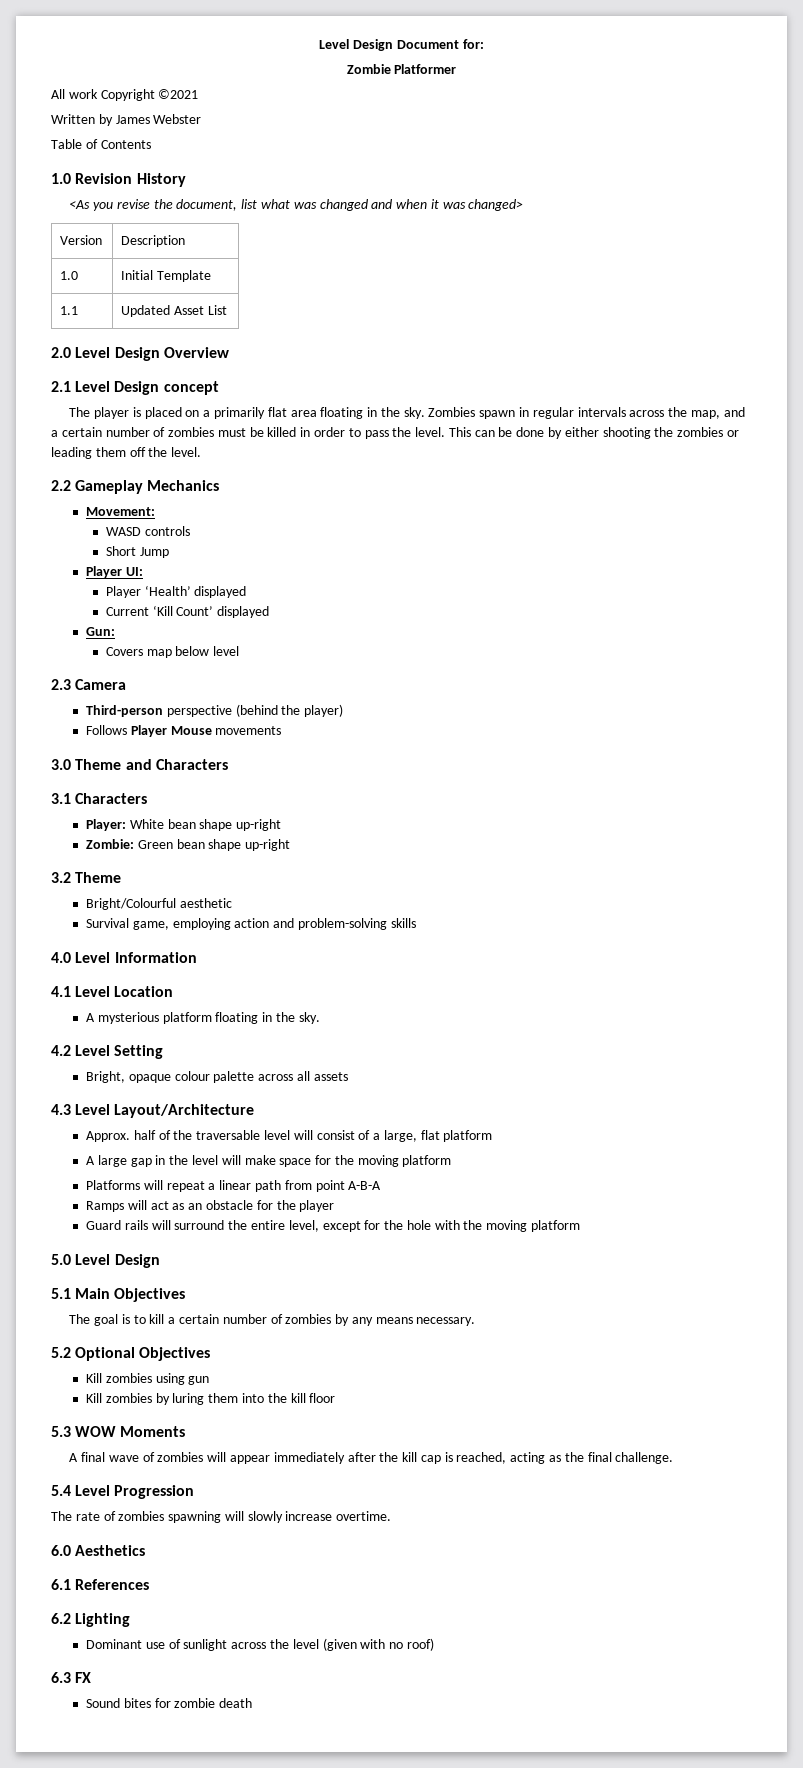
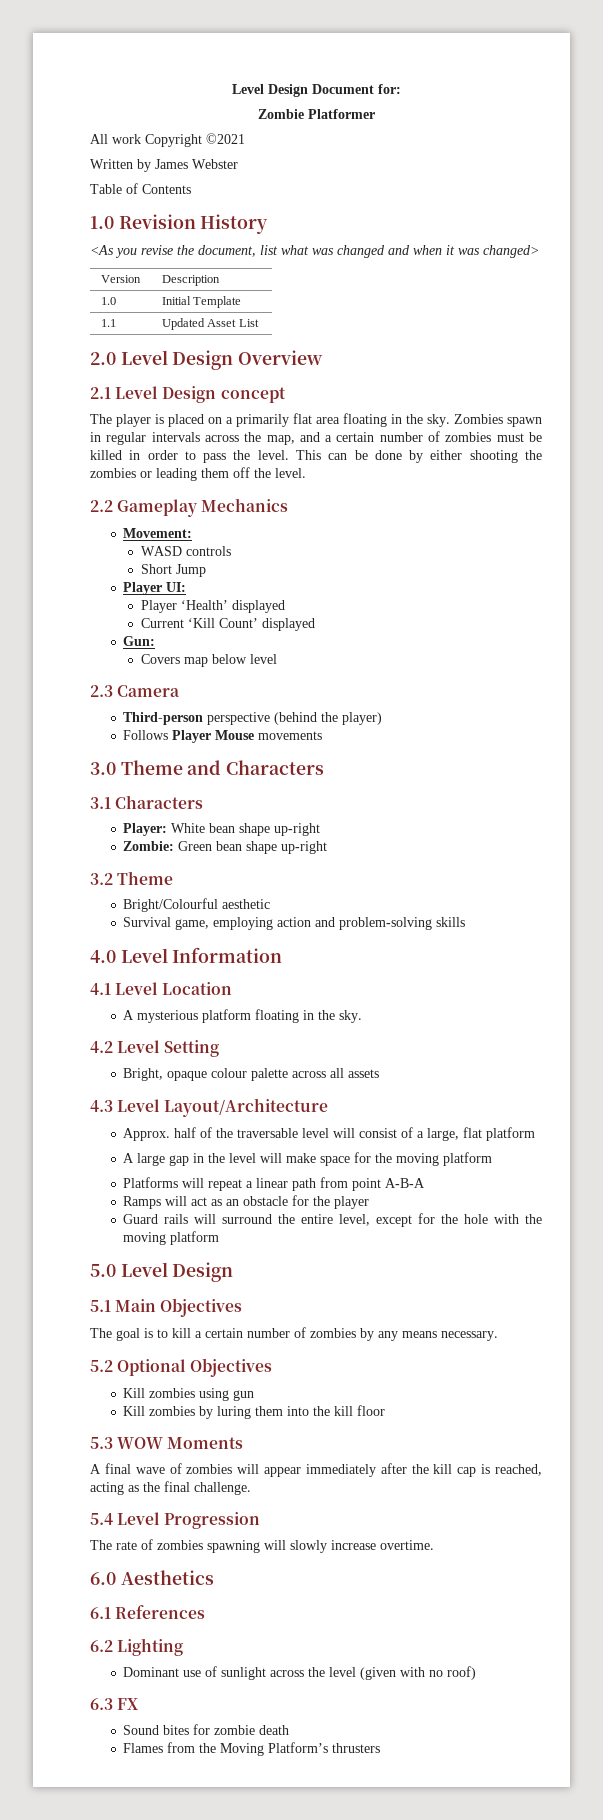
+ Flames from the Moving Platform’s thrusters

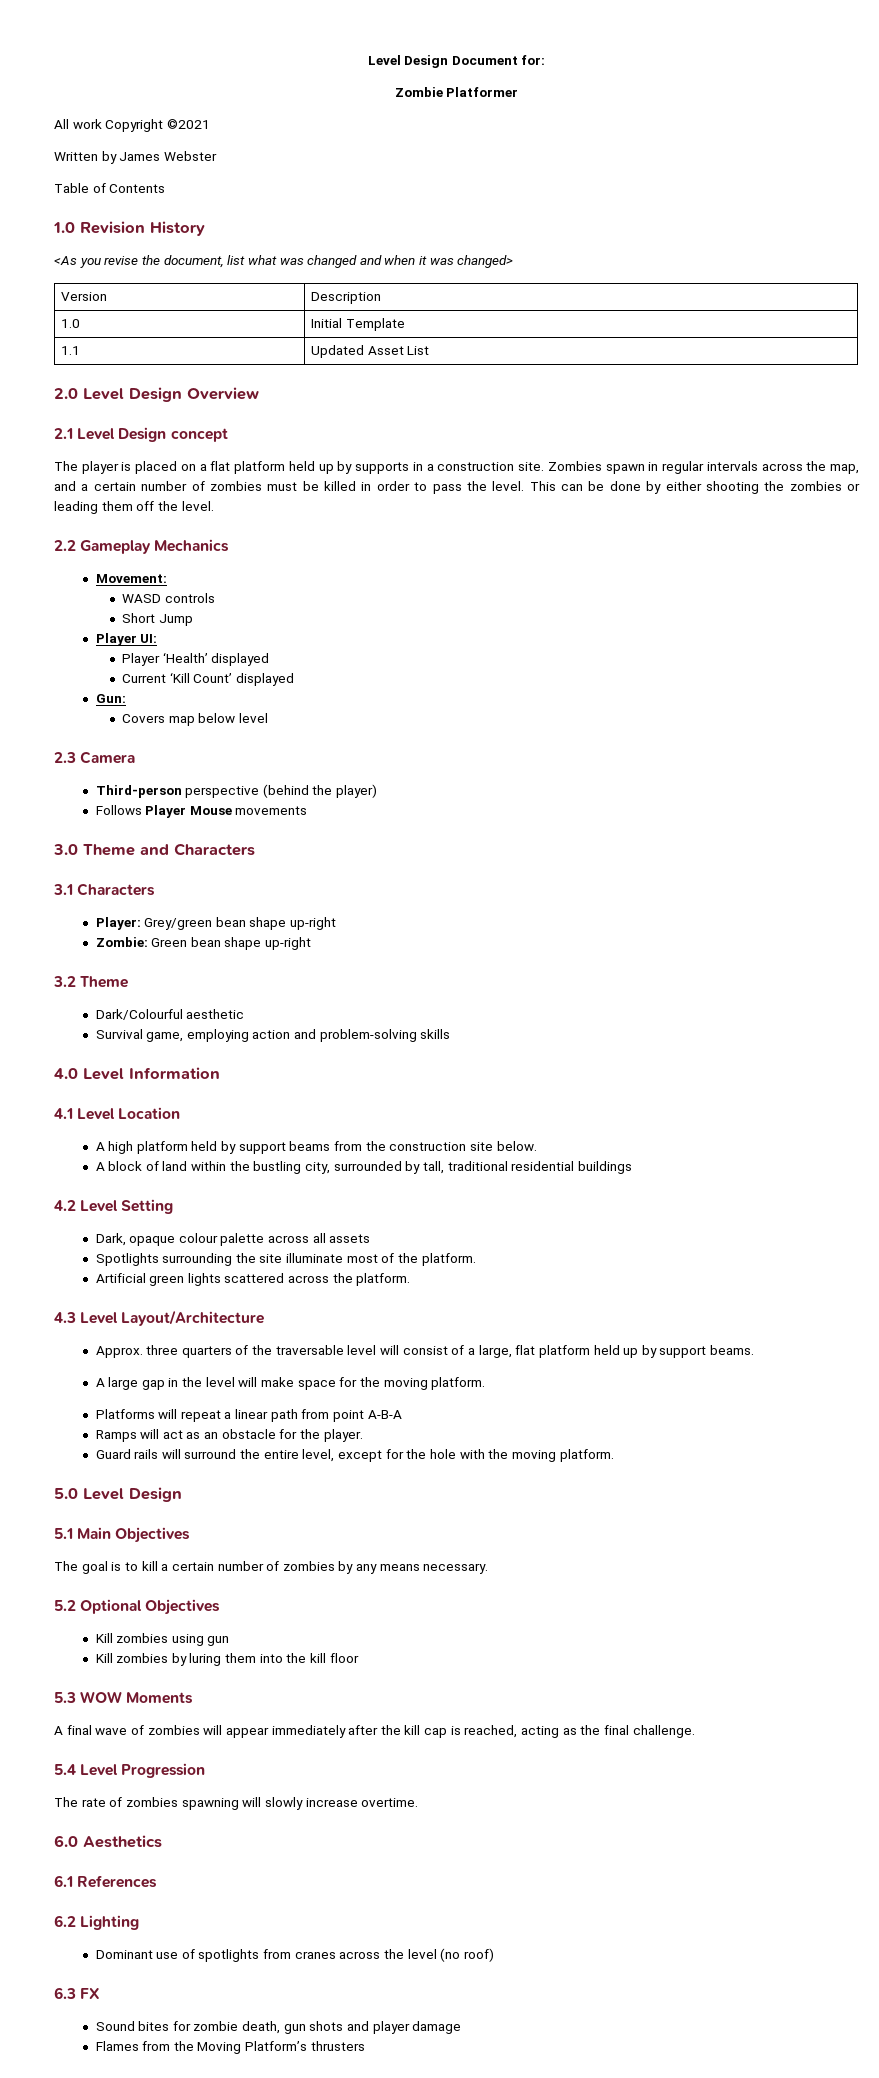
- The player is placed on a primarily flat area floating in the sky.
+ The player is placed on a flat platform held up by supports in a construction site.
- Player: White bean shape up-right
+ Player: Grey/green bean shape up-right
- Bright/Colourful aesthetic
+ Dark/Colourful aesthetic
- A mysterious platform floating in the sky.
+ A high platform held by support beams from the construction site below.
+ A block of land within the bustling city, surrounded by tall, traditional residential buildings
- Bright, opaque colour palette across all assets
+ Dark, opaque colour palette across all assets
+ Spotlights surrounding the site illuminate most of the platform.
+ Artificial green lights scattered across the platform.
- Approx. half of the traversable level will consist of a large, flat platform
+ Approx. three quarters of the traversable level will consist of a large, flat platform held up by support beams.
- A large gap in the level will make space for the moving platform
+ A large gap in the level will make space for the moving platform.
- Ramps will act as an obstacle for the player
+ Ramps will act as an obstacle for the player.
- Guard rails will surround the entire level, except for the hole with the moving platform
+ Guard rails will surround the entire level, except for the hole with the moving platform.
- Dominant use of sunlight across the level (given with no roof)
+ Dominant use of spotlights from cranes across the level (no roof)
- Sound bites for zombie death
+ Sound bites for zombie death, gun shots and player damage

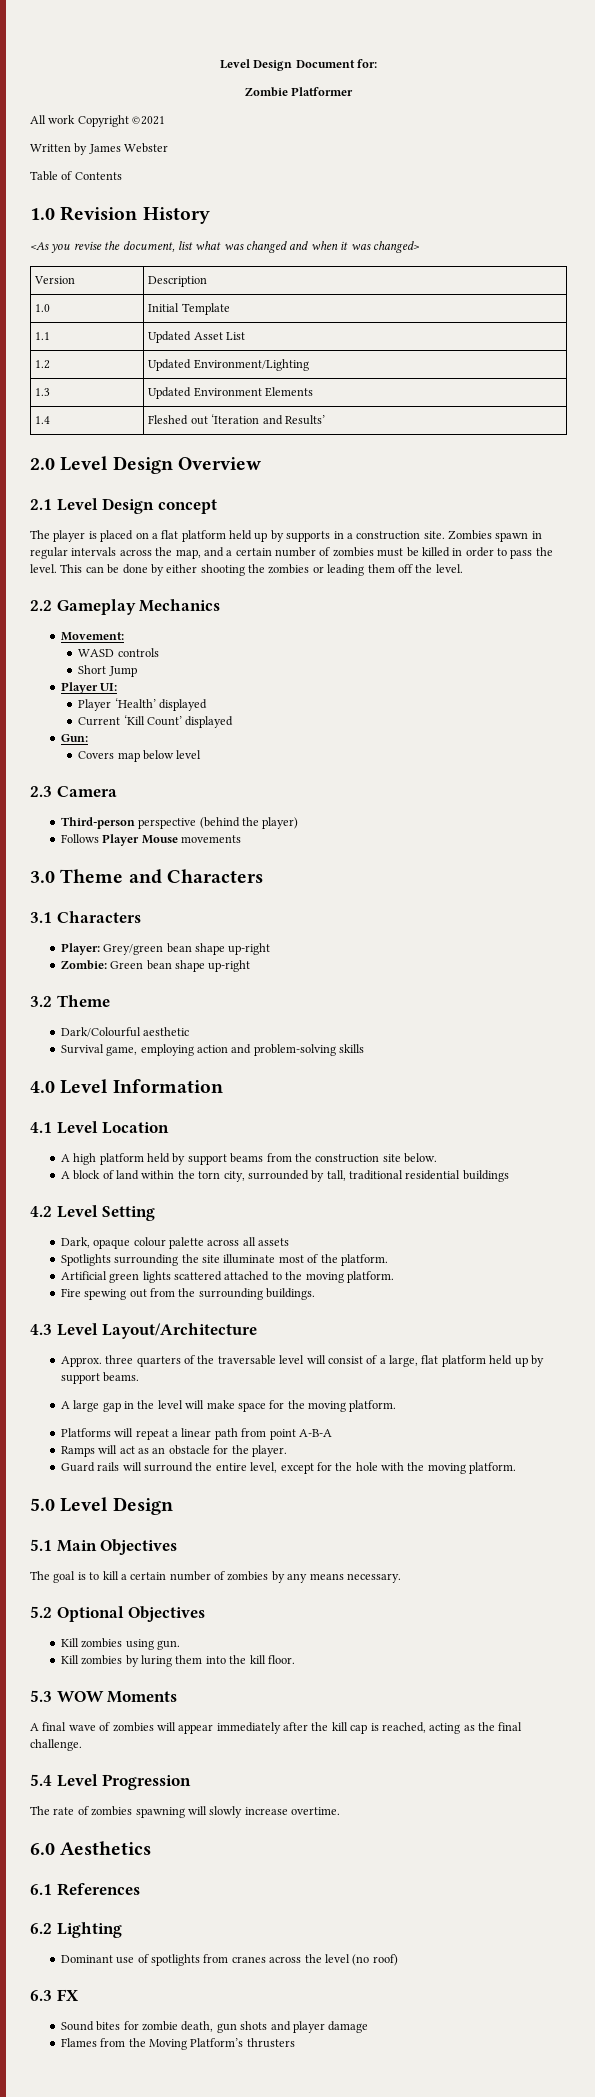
+ 1.2 | Updated Environment/Lighting
+ 1.3 | Updated Environment Elements
+ 1.4 | Fleshed out ‘Iteration and Results’
- A block of land within the bustling city, surrounded by tall, traditional residential buildings
+ A block of land within the torn city, surrounded by tall, traditional residential buildings
- Artificial green lights scattered across the platform.
+ Artificial green lights scattered attached to the moving platform.
+ Fire spewing out from the surrounding buildings.
- Kill zombies using gun
+ Kill zombies using gun.
- Kill zombies by luring them into the kill floor
+ Kill zombies by luring them into the kill floor.

